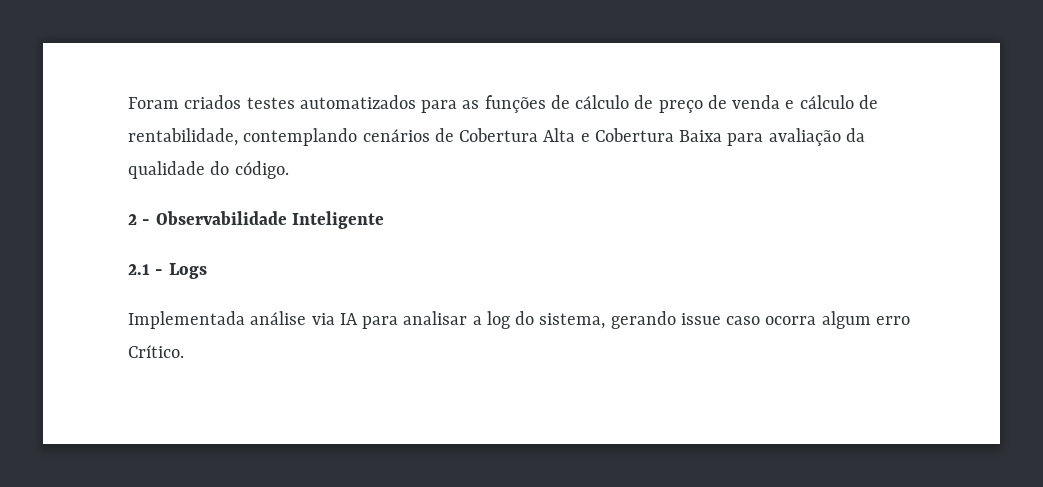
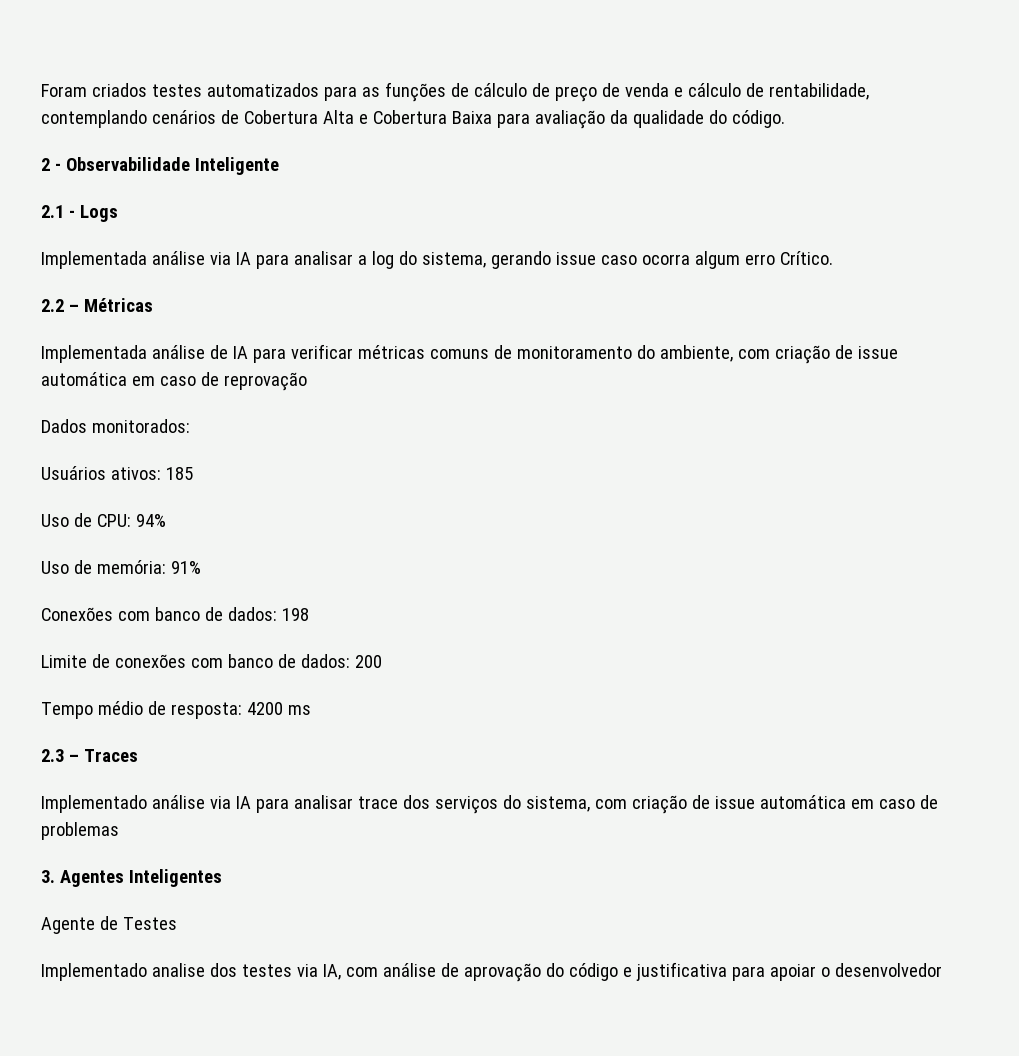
+ 2.2 – Métricas
+ Implementada análise de IA para verificar métricas comuns de monitoramento do ambiente, com criação de issue automática em caso de reprovação
+ Dados monitorados:
+ Usuários ativos: 185
+ Uso de CPU: 94%
+ Uso de memória: 91%
+ Conexões com banco de dados: 198
+ Limite de conexões com banco de dados: 200
+ Tempo médio de resposta: 4200 ms
+ 2.3 – Traces
+ Implementado análise via IA para analisar trace dos serviços do sistema, com criação de issue automática em caso de problemas
+ 3. Agentes Inteligentes
+ Agente de Testes
+ Implementado analise dos testes via IA, com análise de aprovação do código e justificativa para apoiar o desenvolvedor

